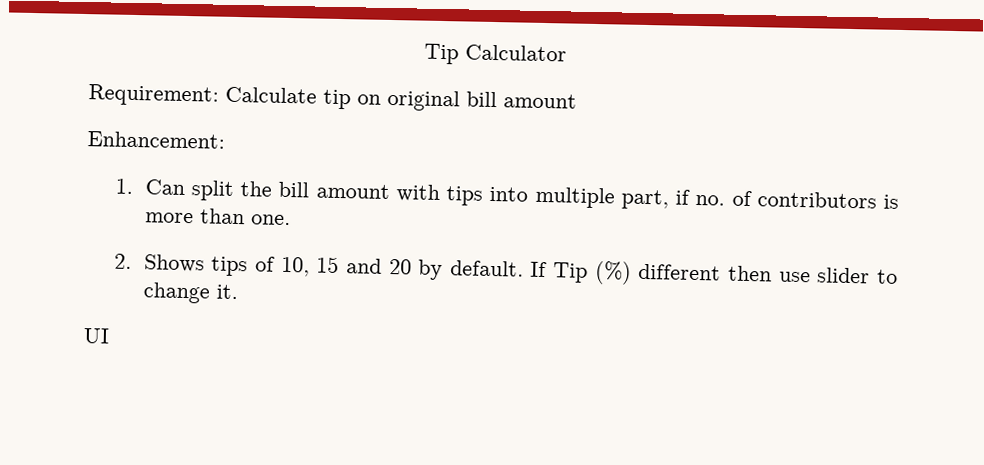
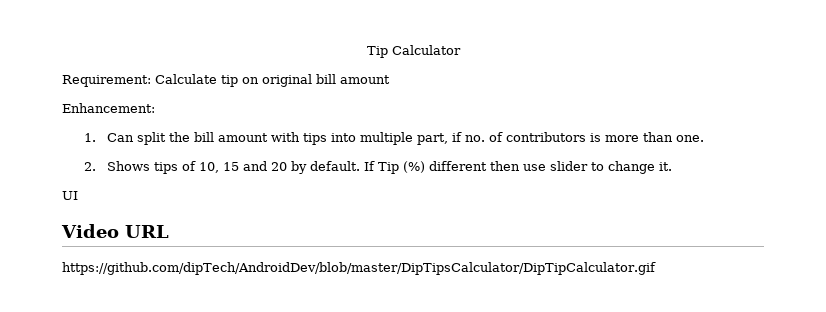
+ Video URL
+ https://github.com/dipTech/AndroidDev/blob/master/DipTipsCalculator/DipTipCalculator.gif

